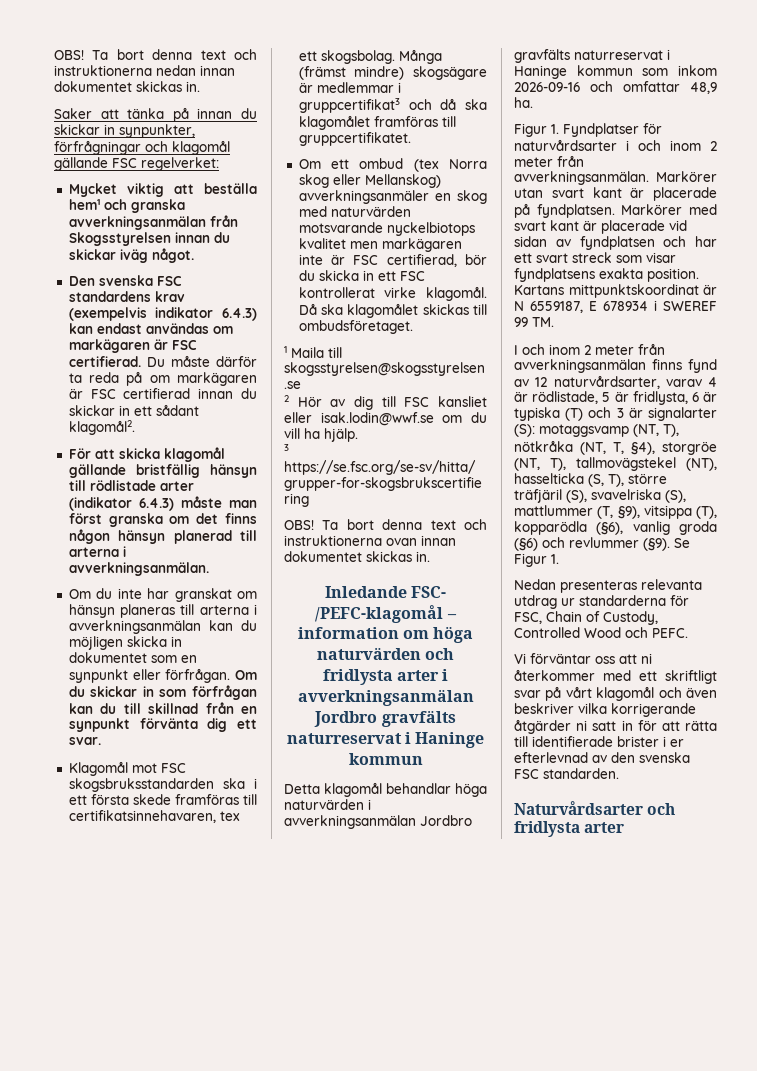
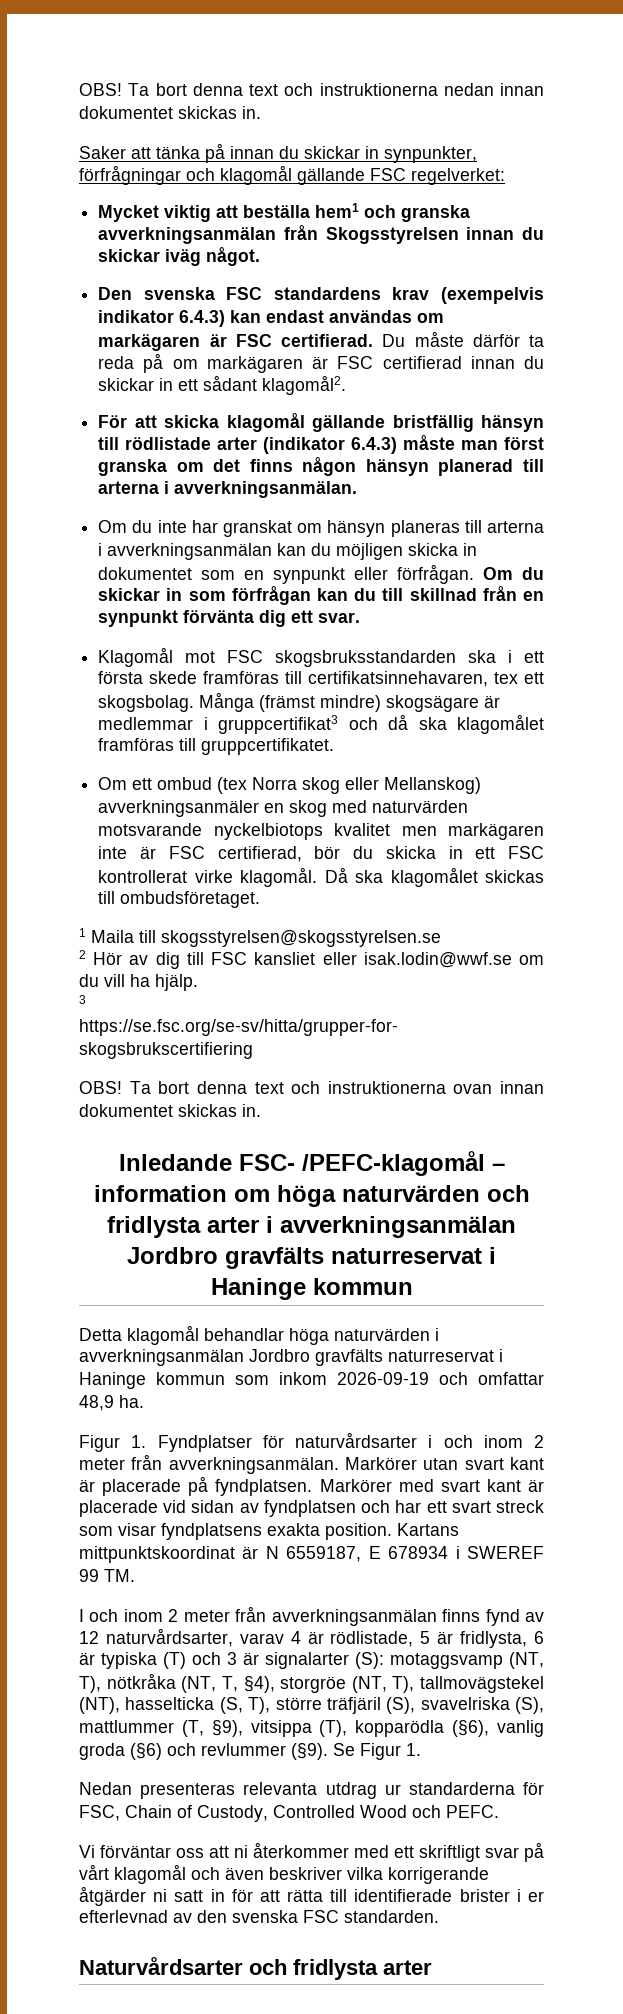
- Detta klagomål behandlar höga naturvärden i avverkningsanmälan Jordbro gravfälts naturreservat i Haninge kommun som inkom 2026-09-16 och omfattar 48,9 ha.
+ Detta klagomål behandlar höga naturvärden i avverkningsanmälan Jordbro gravfälts naturreservat i Haninge kommun som inkom 2026-09-19 och omfattar 48,9 ha.

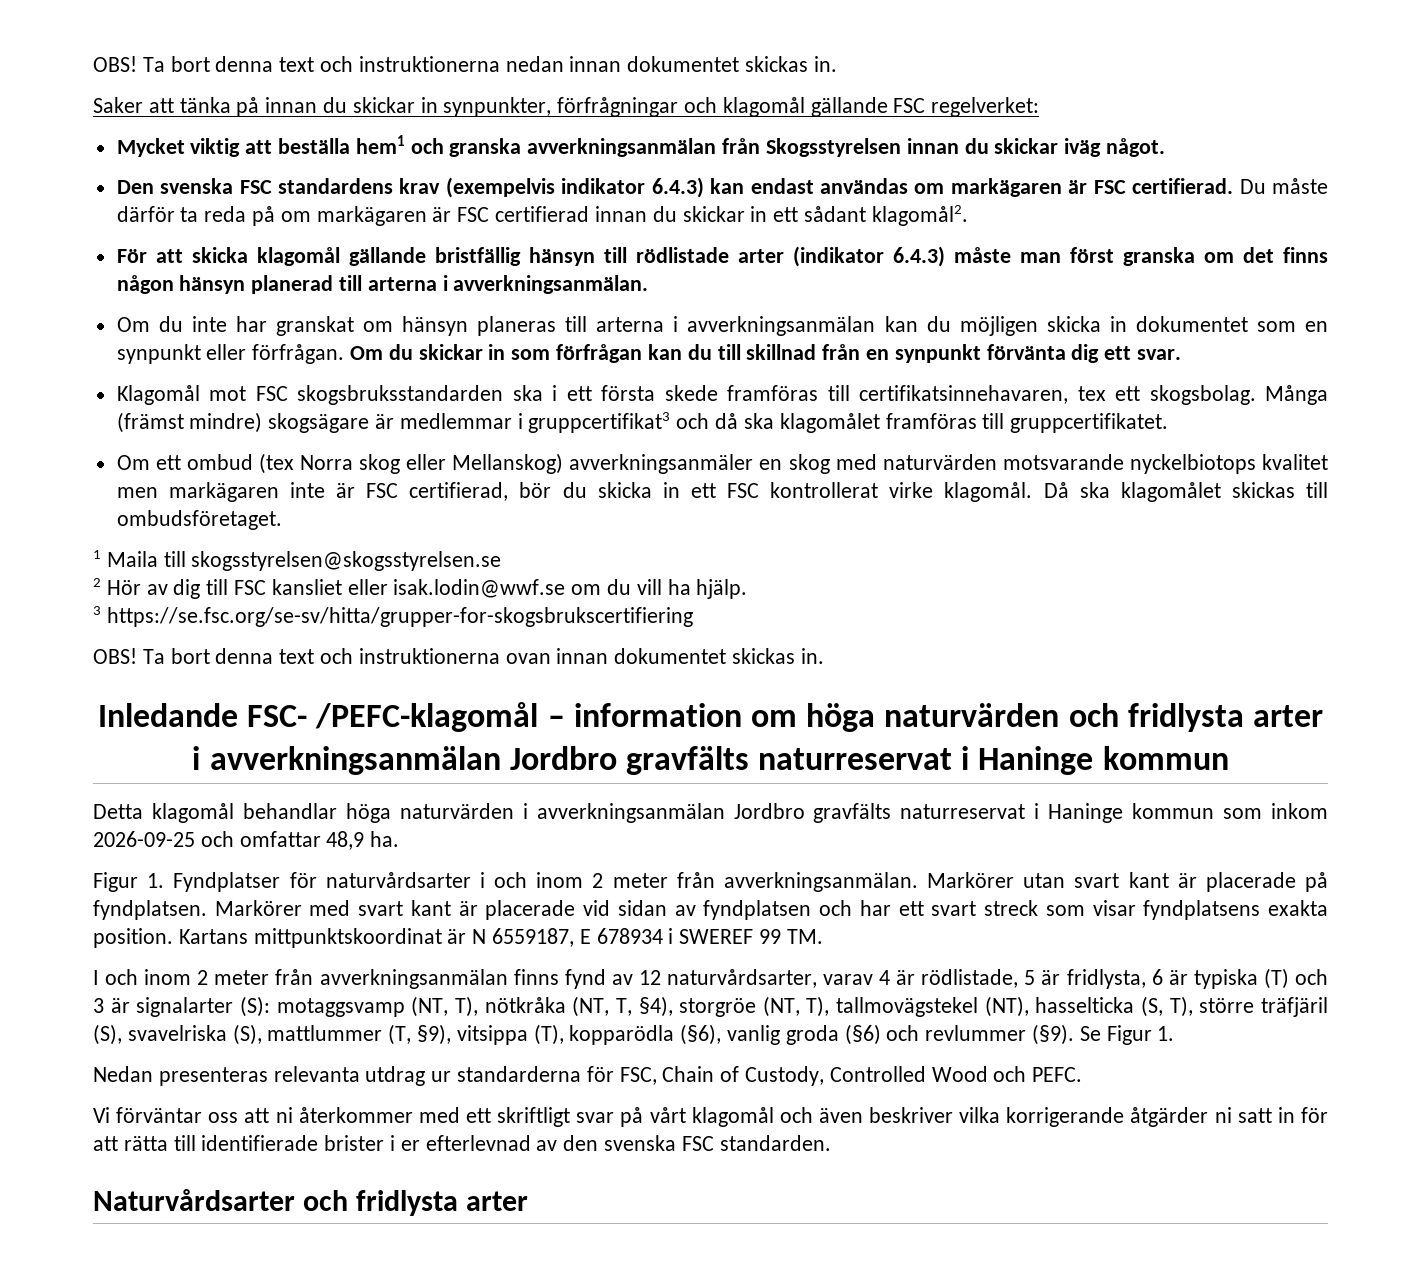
- Detta klagomål behandlar höga naturvärden i avverkningsanmälan Jordbro gravfälts naturreservat i Haninge kommun som inkom 2026-09-19 och omfattar 48,9 ha.
+ Detta klagomål behandlar höga naturvärden i avverkningsanmälan Jordbro gravfälts naturreservat i Haninge kommun som inkom 2026-09-25 och omfattar 48,9 ha.

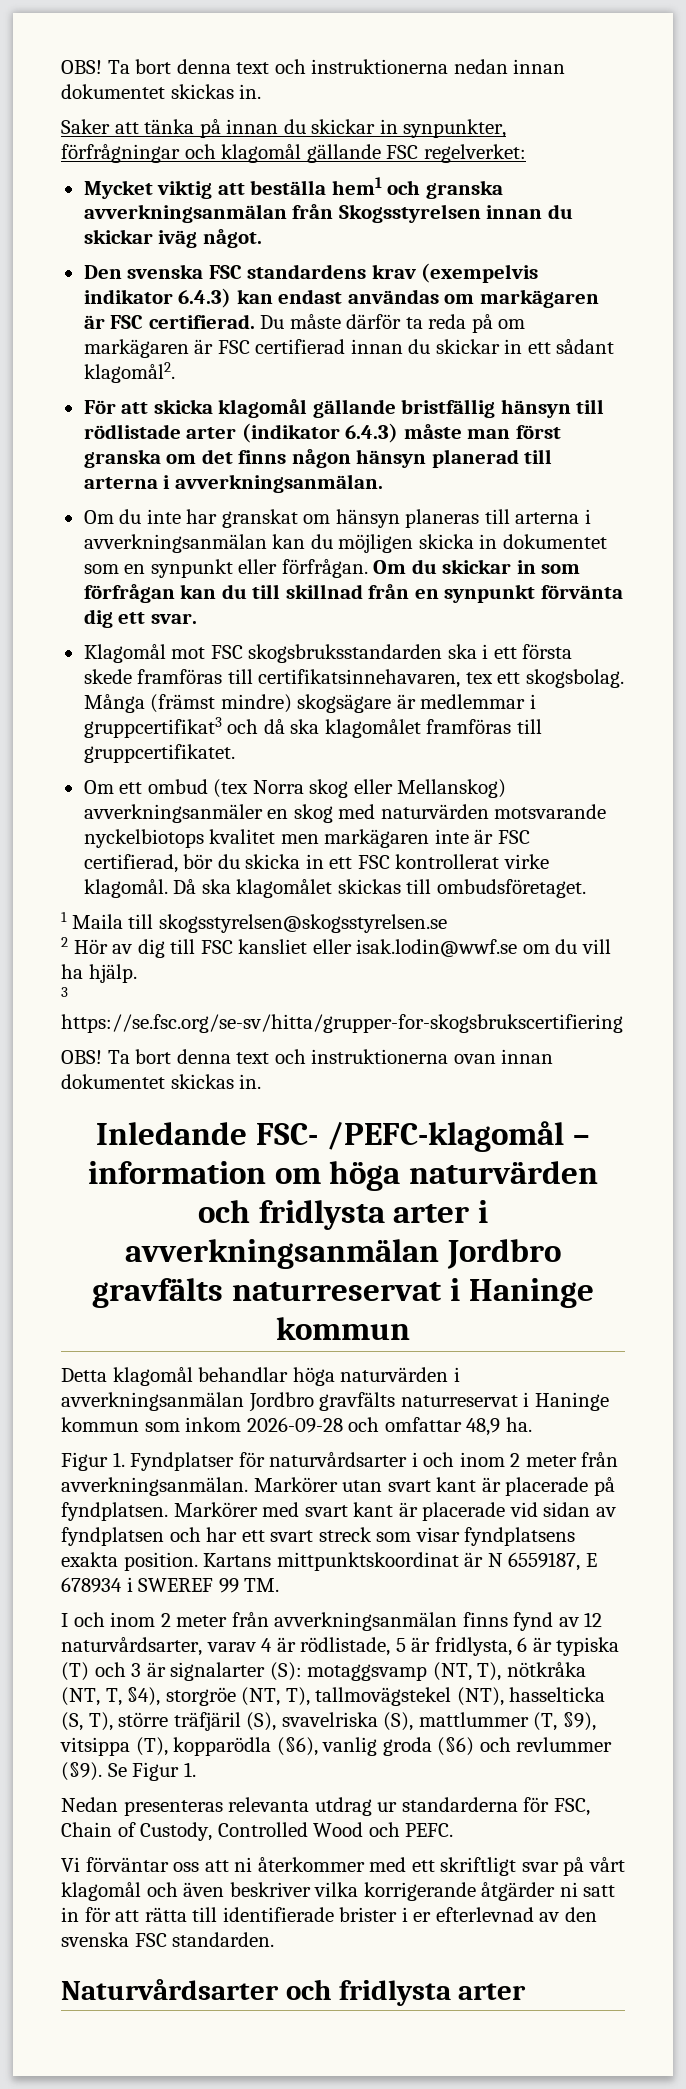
- Detta klagomål behandlar höga naturvärden i avverkningsanmälan Jordbro gravfälts naturreservat i Haninge kommun som inkom 2026-09-25 och omfattar 48,9 ha.
+ Detta klagomål behandlar höga naturvärden i avverkningsanmälan Jordbro gravfälts naturreservat i Haninge kommun som inkom 2026-09-28 och omfattar 48,9 ha.

